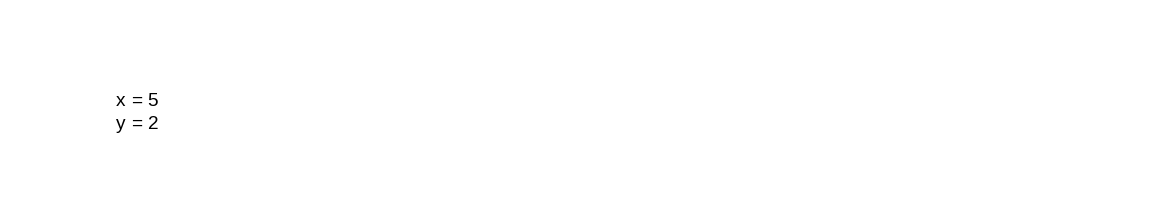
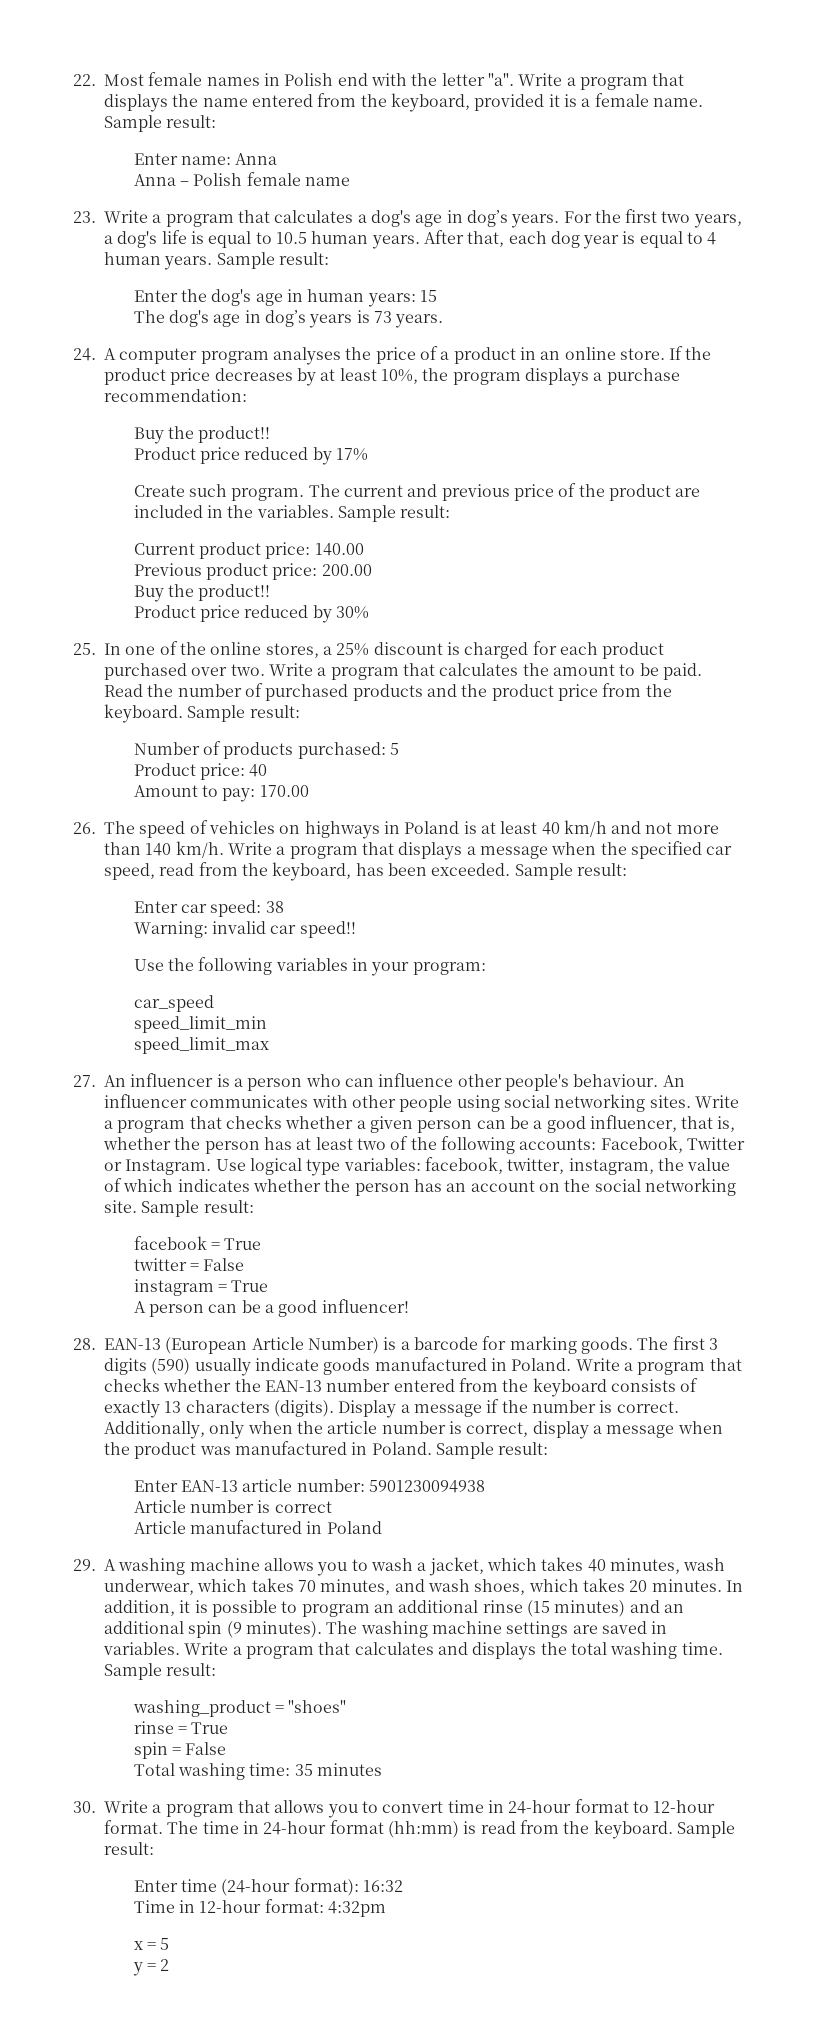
+ 22. Most female names in Polish end with the letter "a". Write a program that displays the name entered from the keyboard, provided it is a female name. Sample result:
+ Enter name: Anna
+ Anna – Polish female name
+ 23. Write a program that calculates a dog's age in dog’s years. For the first two years, a dog's life is equal to 10.5 human years. After that, each dog year is equal to 4 human years. Sample result:
+ Enter the dog's age in human years: 15
+ The dog's age in dog’s years is 73 years.
+ 24. A computer program analyses the price of a product in an online store. If the product price decreases by at least 10%, the program displays a purchase recommendation:
+ Buy the product!!
+ Product price reduced by 17%
+ Create such program. The current and previous price of the product are included in the variables. Sample result:
+ Current product price: 140.00
+ Previous product price: 200.00
+ Buy the product!!
+ Product price reduced by 30%
+ 25. In one of the online stores, a 25% discount is charged for each product purchased over two. Write a program that calculates the amount to be paid. Read the number of purchased products and the product price from the keyboard. Sample result:
+ Number of products purchased: 5
+ Product price: 40
+ Amount to pay: 170.00
+ 26. The speed of vehicles on highways in Poland is at least 40 km/h and not more than 140 km/h. Write a program that displays a message when the specified car speed, read from the keyboard, has been exceeded. Sample result:
+ Enter car speed: 38
+ Warning: invalid car speed!!
+ Use the following variables in your program:
+ car_speed
+ speed_limit_min
+ speed_limit_max
+ 27. An influencer is a person who can influence other people's behaviour. An influencer communicates with other people using social networking sites. Write a program that checks whether a given person can be a good influencer, that is, whether the person has at least two of the following accounts: Facebook, Twitter or Instagram. Use logical type variables: facebook, twitter, instagram, the value of which indicates whether the person has an account on the social networking site. Sample result:
+ facebook = True
+ twitter = False
+ instagram = True
+ A person can be a good influencer!
+ 28. EAN-13 (European Article Number) is a barcode for marking goods. The first 3 digits (590) usually indicate goods manufactured in Poland. Write a program that checks whether the EAN-13 number entered from the keyboard consists of exactly 13 characters (digits). Display a message if the number is correct. Additionally, only when the article number is correct, display a message when the product was manufactured in Poland. Sample result:
+ Enter EAN-13 article number: 5901230094938
+ Article number is correct
+ Article manufactured in Poland
+ 29. A washing machine allows you to wash a jacket, which takes 40 minutes, wash underwear, which takes 70 minutes, and wash shoes, which takes 20 minutes. In addition, it is possible to program an additional rinse (15 minutes) and an additional spin (9 minutes). The washing machine settings are saved in variables. Write a program that calculates and displays the total washing time. Sample result:
+ washing_product = "shoes"
+ rinse = True
+ spin = False
+ Total washing time: 35 minutes
+ 30. Write a program that allows you to convert time in 24-hour format to 12-hour format. The time in 24-hour format (hh:mm) is read from the keyboard. Sample result:
+ Enter time (24-hour format): 16:32
+ Time in 12-hour format: 4:32pm

